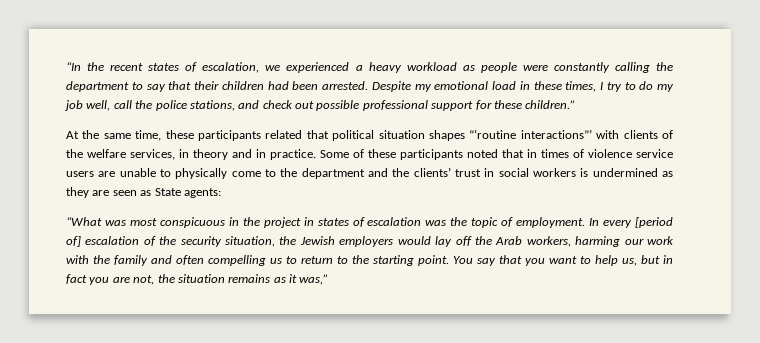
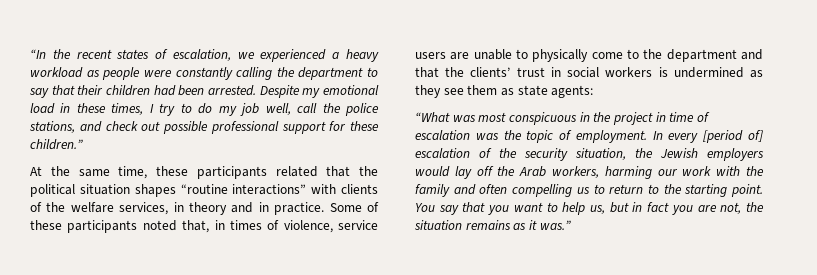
- At the same time, these participants related that political situation shapes “‘routine interactions”’ with clients of the welfare services, in theory and in practice.
+ At the same time, these participants related that the political situation shapes “routine interactions” with clients of the welfare services, in theory and in practice.
- Some of these participants noted that in times of violence service users are unable to physically come to the department and the clients’ trust in social workers is undermined as they are seen as State agents:
+ Some of these participants noted that, in times of violence, service users are unable to physically come to the department and that the clients’ trust in social workers is undermined as they see them as state agents:
- “What was most conspicuous in the project in states of escalation was the topic of employment.
+ “What was most conspicuous in the project in time of escalation was the topic of employment.
- You say that you want to help us, but in fact you are not, the situation remains as it was,”
+ You say that you want to help us, but in fact you are not, the situation remains as it was.”

